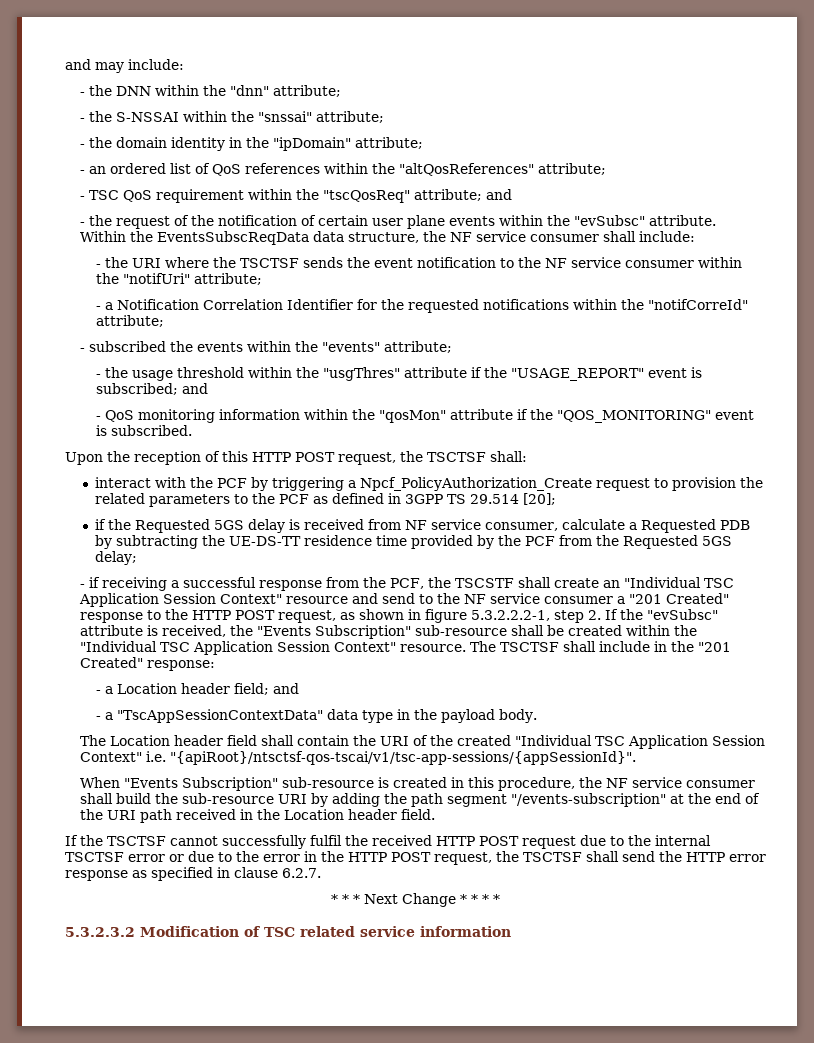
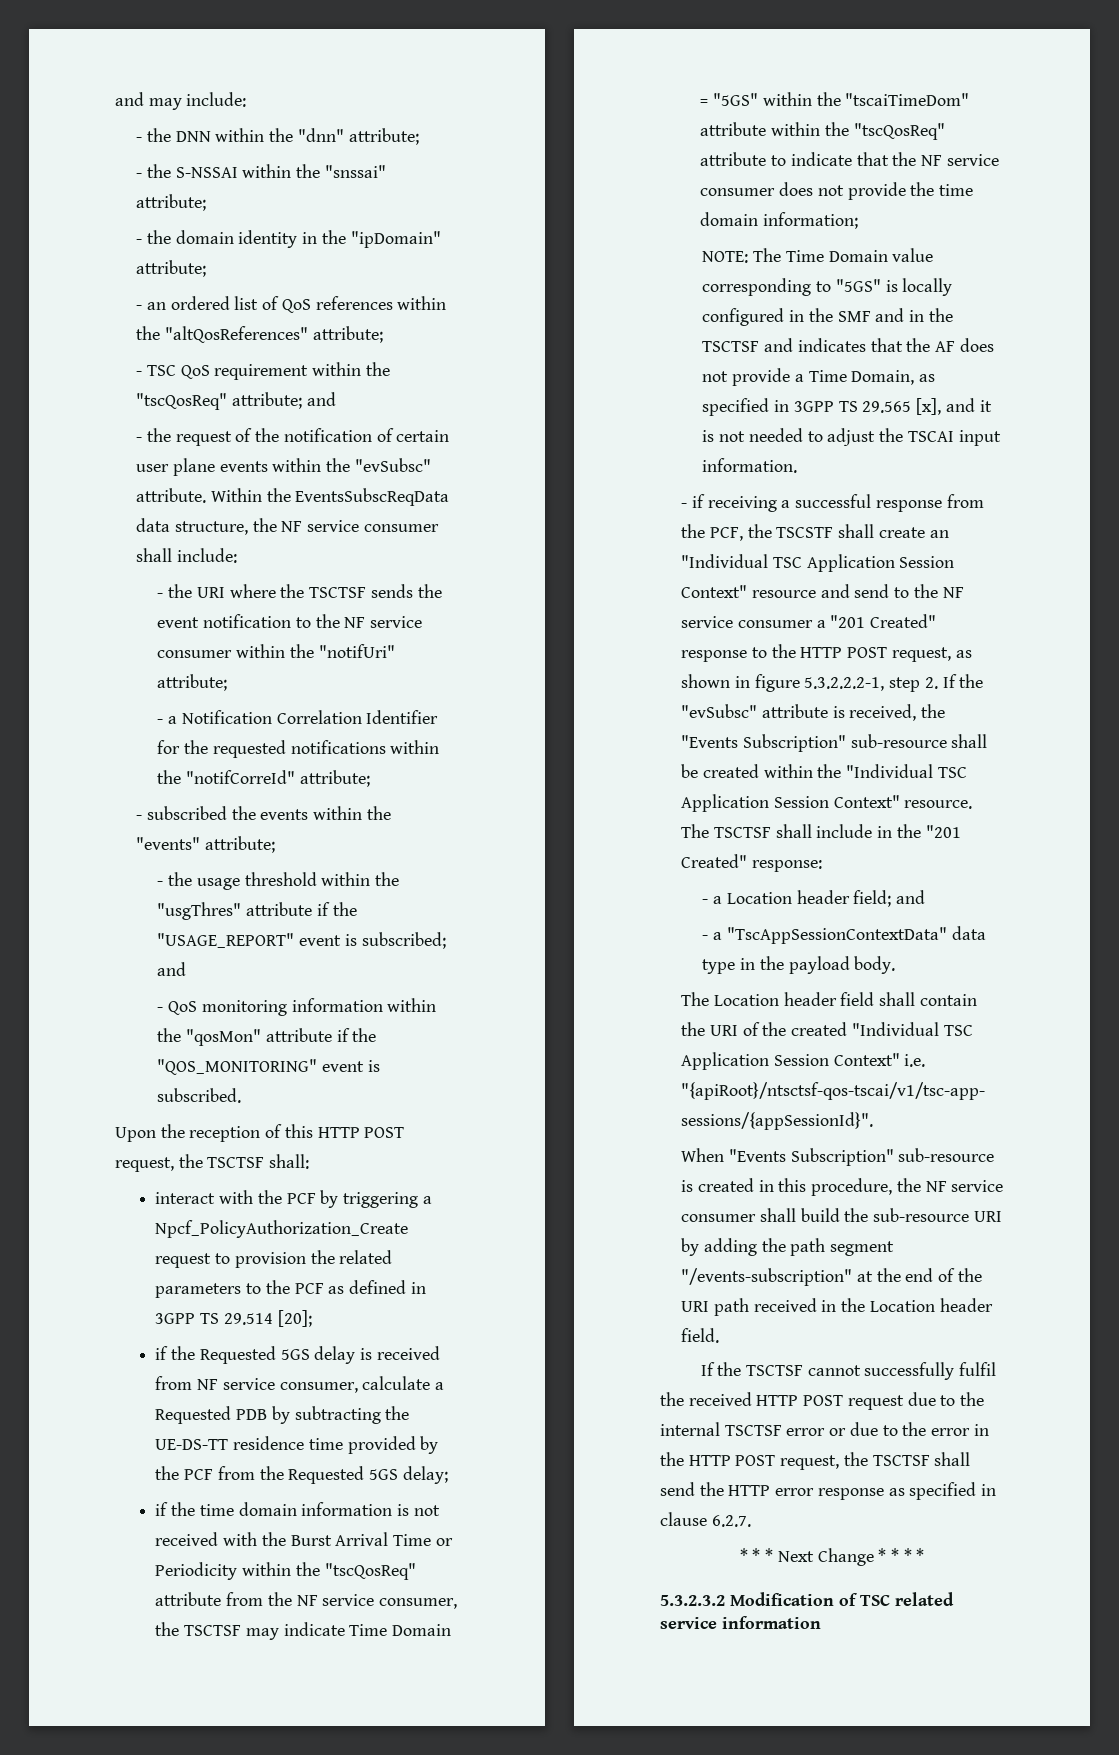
+ if the time domain information is not received with the Burst Arrival Time or Periodicity within the "tscQosReq" attribute from the NF service consumer, the TSCTSF may indicate Time Domain = "5GS" within the "tscaiTimeDom" attribute within the "tscQosReq" attribute to indicate that the NF service consumer does not provide the time domain information;
+ NOTE: The Time Domain value corresponding to "5GS" is locally configured in the SMF and in the TSCTSF and indicates that the AF does not provide a Time Domain, as specified in 3GPP TS 29.565 [x], and it is not needed to adjust the TSCAI input information.

